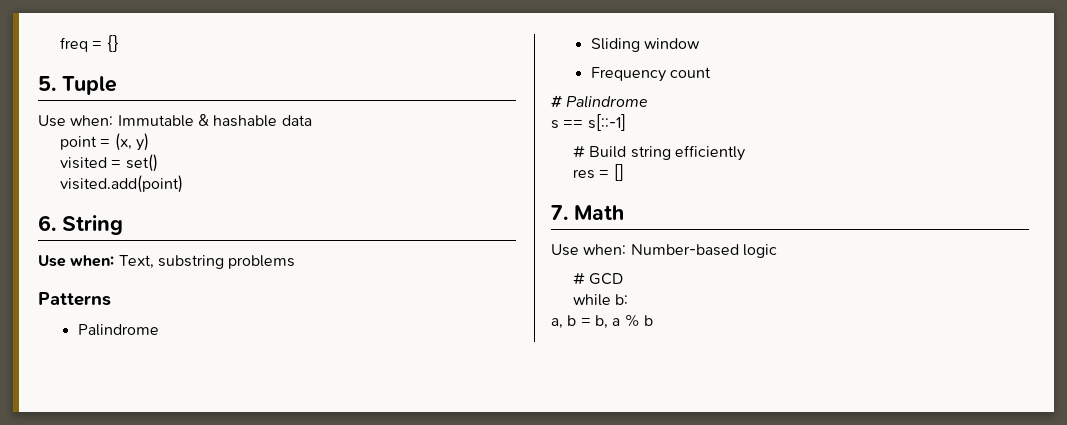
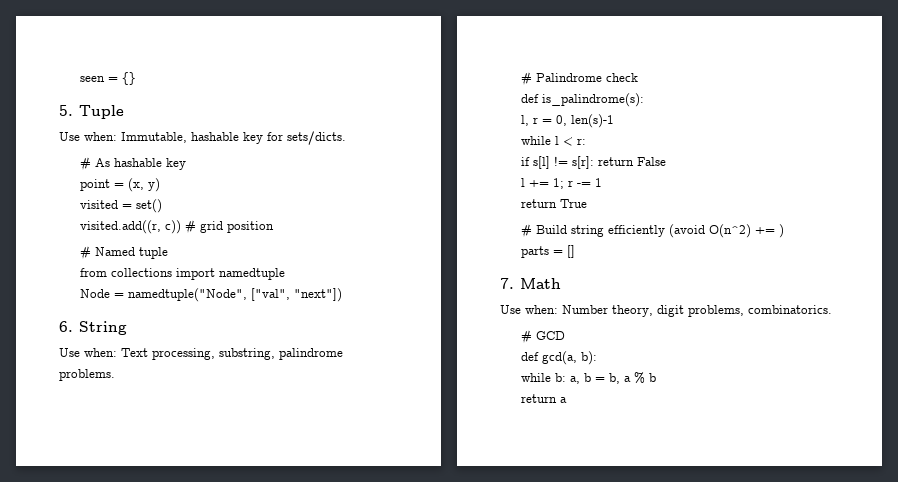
- freq = {}
+ seen = {}
- Use when: Immutable & hashable data
+ Use when: Immutable, hashable key for sets/dicts.
+ # As hashable key
- visited.add(point)
+ visited.add((r, c)) # grid position
+ # Named tuple
+ from collections import namedtuple
+ Node = namedtuple("Node", ["val", "next"])
  6. String
- Use when: Text, substring problems
- Patterns
- Palindrome
- Sliding window
- Frequency count
- # Palindrome
- s == s[::-1]
+ Use when: Text processing, substring, palindrome problems.
+ # Palindrome check
+ def is_palindrome(s):
+ l, r = 0, len(s)-1
+ while l < r:
+ if s[l] != s[r]: return False
+ l += 1; r -= 1
+ return True
- # Build string efficiently
- res = []
+ # Build string efficiently (avoid O(n^2) += )
+ parts = []
- Use when: Number-based logic
+ Use when: Number theory, digit problems, combinatorics.
+ def gcd(a, b):
- while b:
- a, b = b, a % b
+ while b: a, b = b, a % b
+ return a

